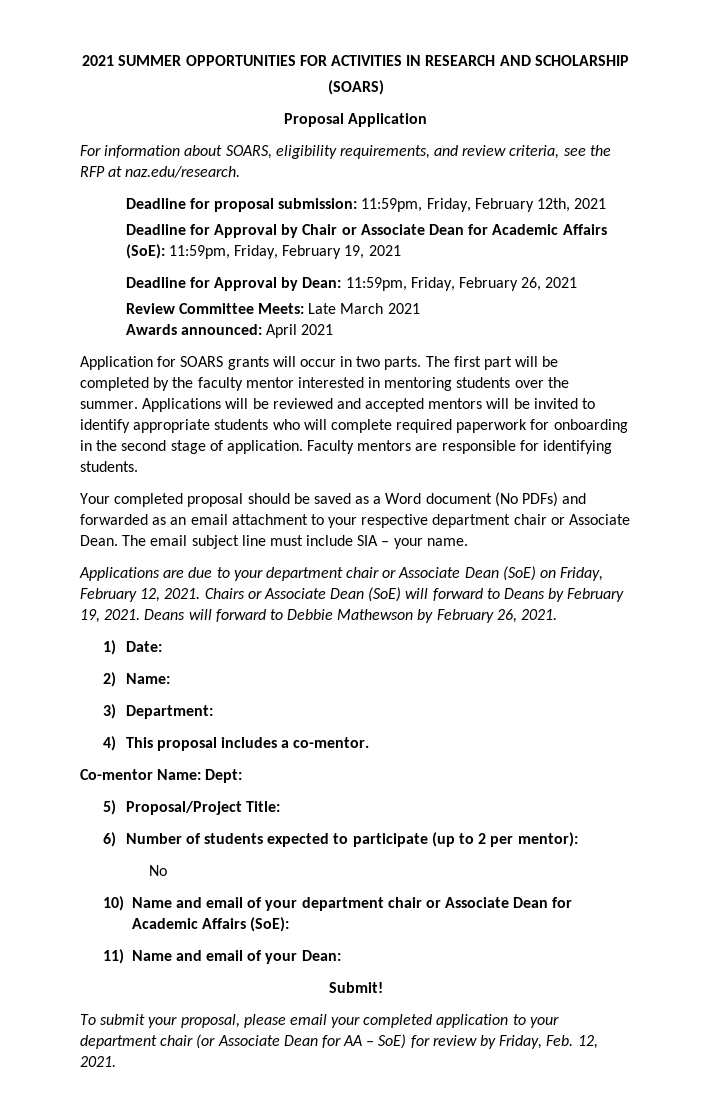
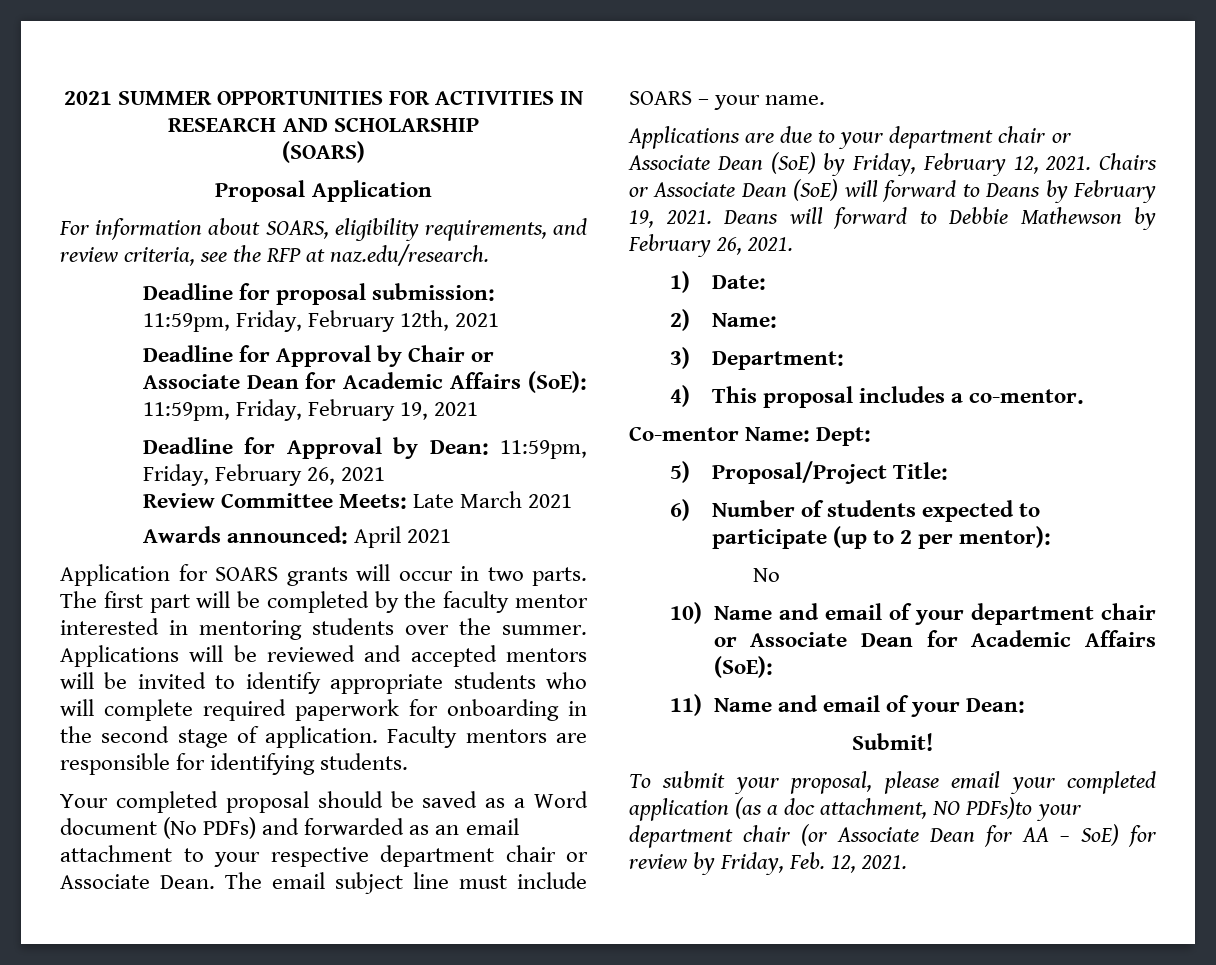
- The email subject line must include SIA – your name.
+ The email subject line must include SOARS – your name.
- Applications are due to your department chair or Associate Dean (SoE) on Friday, February 12, 2021.
+ Applications are due to your department chair or Associate Dean (SoE) by Friday, February 12, 2021.
- To submit your proposal, please email your completed application to your department chair (or Associate Dean for AA – SoE) for review by Friday, Feb. 12, 2021.
+ To submit your proposal, please email your completed application (as a doc attachment, NO PDFs)to your department chair (or Associate Dean for AA – SoE) for review by Friday, Feb. 12, 2021.

